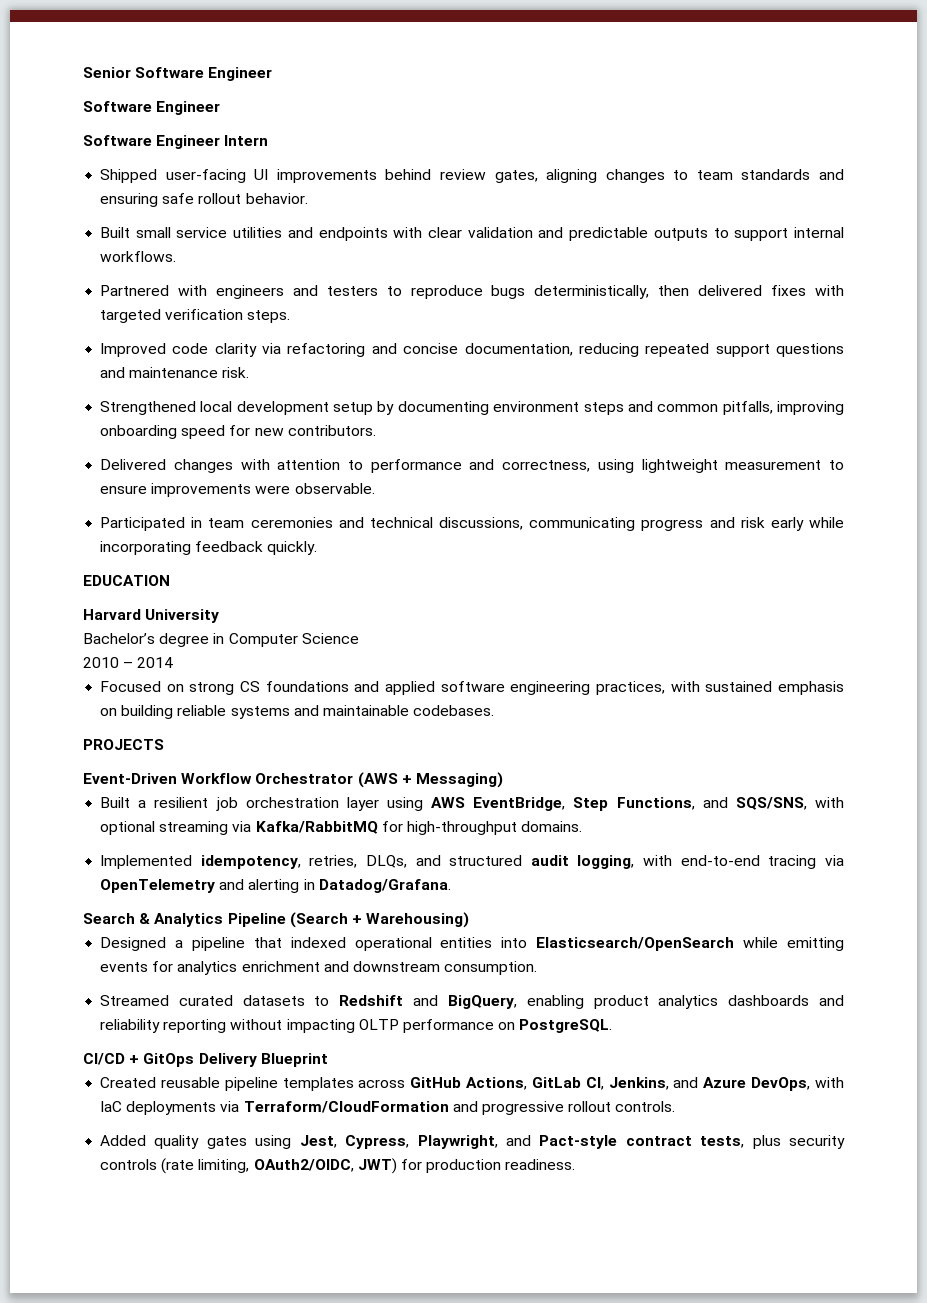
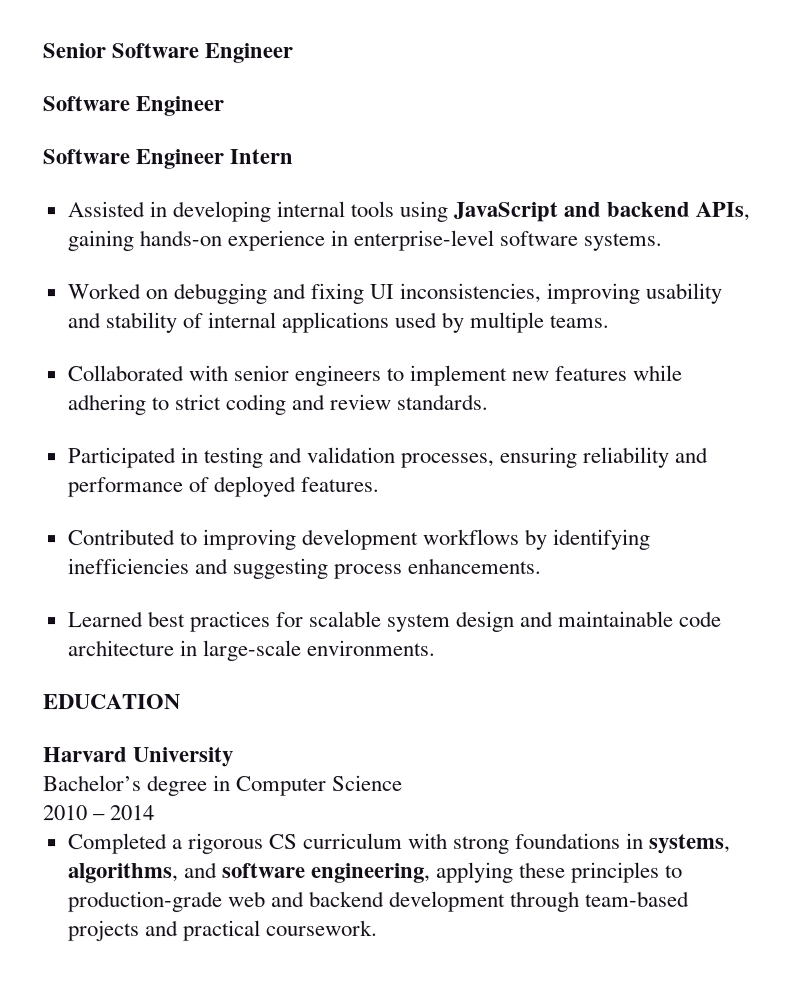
- Shipped user-facing UI improvements behind review gates, aligning changes to team standards and ensuring safe rollout behavior.
- Built small service utilities and endpoints with clear validation and predictable outputs to support internal workflows.
- Partnered with engineers and testers to reproduce bugs deterministically, then delivered fixes with targeted verification steps.
- Improved code clarity via refactoring and concise documentation, reducing repeated support questions and maintenance risk.
- Strengthened local development setup by documenting environment steps and common pitfalls, improving onboarding speed for new contributors.
- Delivered changes with attention to performance and correctness, using lightweight measurement to ensure improvements were observable.
- Participated in team ceremonies and technical discussions, communicating progress and risk early while incorporating feedback quickly.
+ Assisted in developing internal tools using JavaScript and backend APIs, gaining hands-on experience in enterprise-level software systems.
+ Worked on debugging and fixing UI inconsistencies, improving usability and stability of internal applications used by multiple teams.
+ Collaborated with senior engineers to implement new features while adhering to strict coding and review standards.
+ Participated in testing and validation processes, ensuring reliability and performance of deployed features.
+ Contributed to improving development workflows by identifying inefficiencies and suggesting process enhancements.
+ Learned best practices for scalable system design and maintainable code architecture in large-scale environments.
- Focused on strong CS foundations and applied software engineering practices, with sustained emphasis on building reliable systems and maintainable codebases.
- PROJECTS
- Event-Driven Workflow Orchestrator (AWS + Messaging)
- Built a resilient job orchestration layer using AWS EventBridge, Step Functions, and SQS/SNS, with optional streaming via Kafka/RabbitMQ for high-throughput domains.
- Implemented idempotency, retries, DLQs, and structured audit logging, with end-to-end tracing via OpenTelemetry and alerting in Datadog/Grafana.
- Search & Analytics Pipeline (Search + Warehousing)
- Designed a pipeline that indexed operational entities into Elasticsearch/OpenSearch while emitting events for analytics enrichment and downstream consumption.
- Streamed curated datasets to Redshift and BigQuery, enabling product analytics dashboards and reliability reporting without impacting OLTP performance on PostgreSQL.
- CI/CD + GitOps Delivery Blueprint
- Created reusable pipeline templates across GitHub Actions, GitLab CI, Jenkins, and Azure DevOps, with IaC deployments via Terraform/CloudFormation and progressive rollout controls.
- Added quality gates using Jest, Cypress, Playwright, and Pact-style contract tests, plus security controls (rate limiting, OAuth2/OIDC, JWT) for production readiness.
+ Completed a rigorous CS curriculum with strong foundations in systems, algorithms, and software engineering, applying these principles to production-grade web and backend development through team-based projects and practical coursework.

